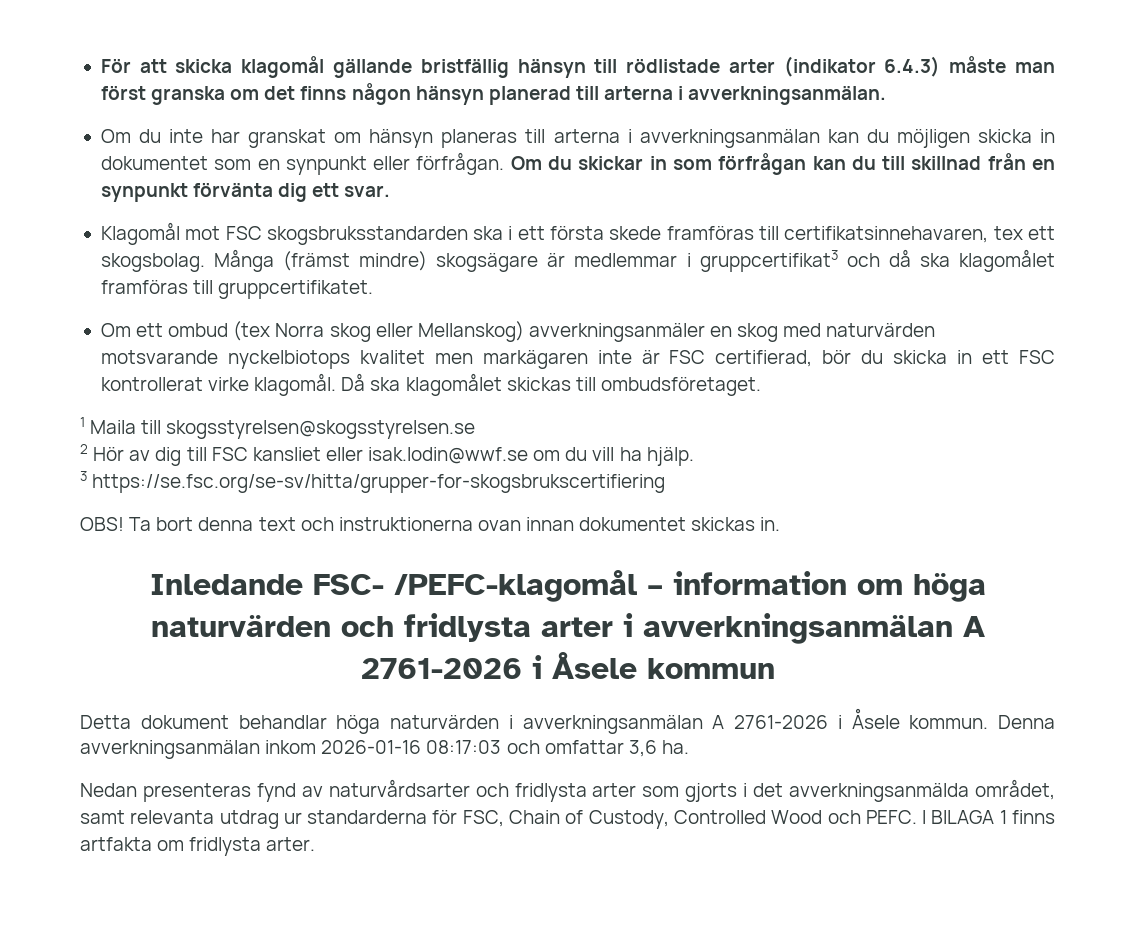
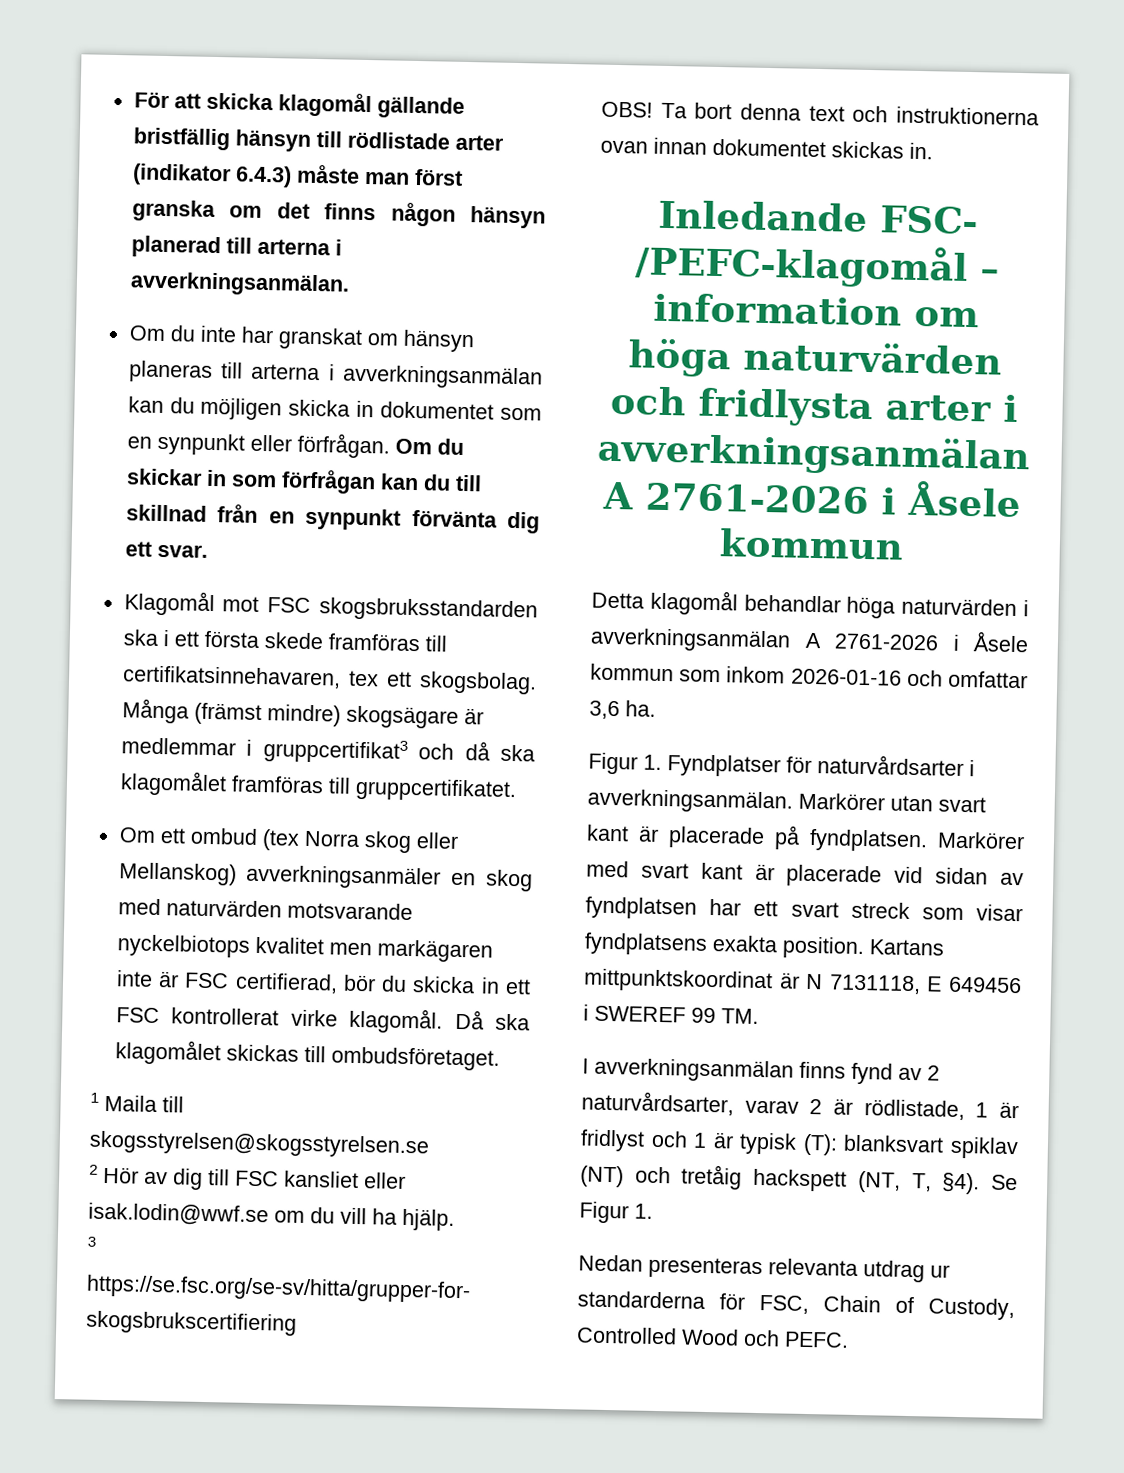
- Detta dokument behandlar höga naturvärden i avverkningsanmälan A 2761-2026 i Åsele kommun. Denna avverkningsanmälan inkom 2026-01-16 08:17:03 och omfattar 3,6 ha.
+ Detta klagomål behandlar höga naturvärden i avverkningsanmälan A 2761-2026 i Åsele kommun som inkom 2026-01-16 och omfattar 3,6 ha.
- Nedan presenteras fynd av naturvårdsarter och fridlysta arter som gjorts i det avverkningsanmälda området, samt relevanta utdrag ur standarderna för FSC, Chain of Custody, Controlled Wood och PEFC. I BILAGA 1 finns artfakta om fridlysta arter.
+ Figur 1. Fyndplatser för naturvårdsarter i avverkningsanmälan. Markörer utan svart kant är placerade på fyndplatsen. Markörer med svart kant är placerade vid sidan av fyndplatsen har ett svart streck som visar fyndplatsens exakta position. Kartans mittpunktskoordinat är N 7131118, E 649456 i SWEREF 99 TM.
+ I avverkningsanmälan finns fynd av 2 naturvårdsarter, varav 2 är rödlistade, 1 är fridlyst och 1 är typisk (T): blanksvart spiklav (NT) och tretåig hackspett (NT, T, §4). Se Figur 1.
+ Nedan presenteras relevanta utdrag ur standarderna för FSC, Chain of Custody, Controlled Wood och PEFC.

